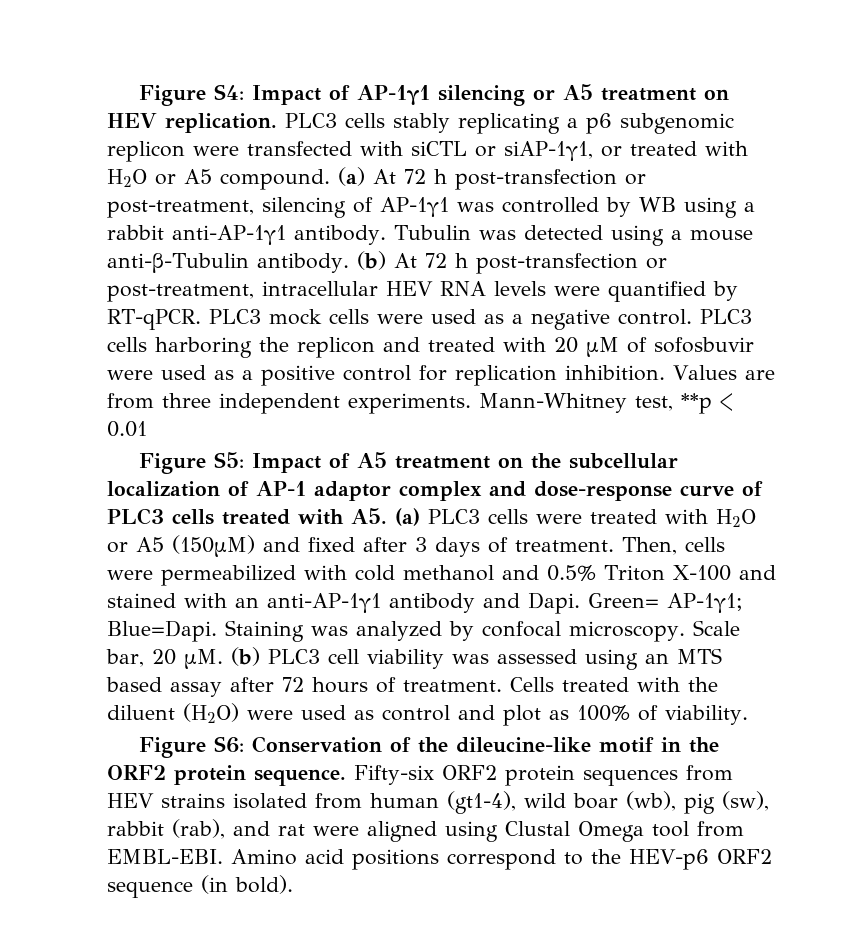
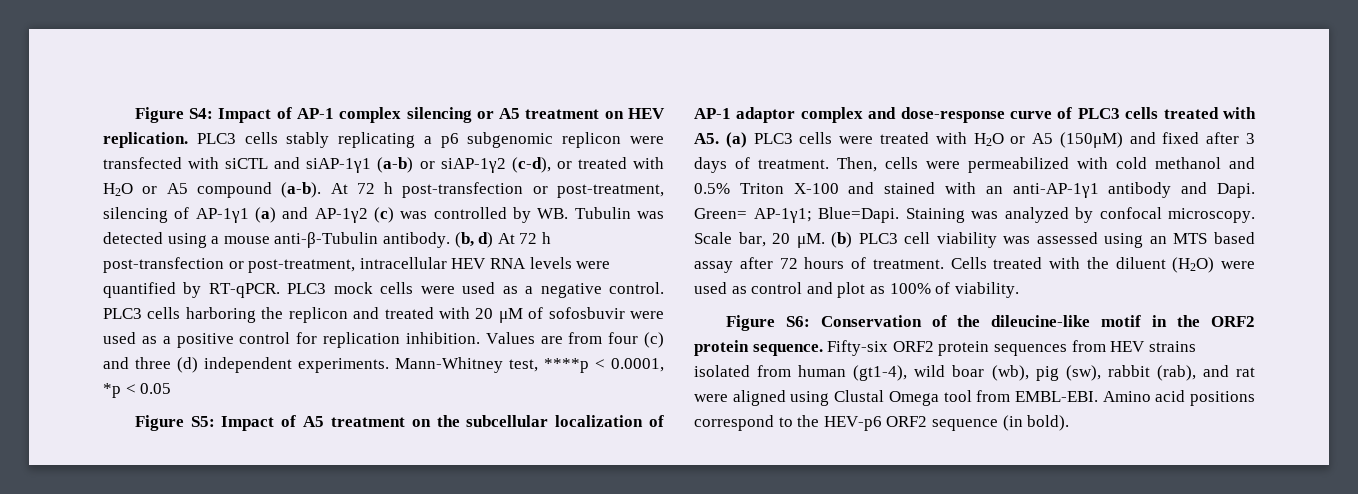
- Figure S4: Impact of AP-1γ1 silencing or A5 treatment on HEV replication.
+ Figure S4: Impact of AP-1 complex silencing or A5 treatment on HEV replication.
- PLC3 cells stably replicating a p6 subgenomic replicon were transfected with siCTL or siAP-1γ1, or treated with H2O or A5 compound. (a) At 72 h post-transfection or post-treatment, silencing of AP-1γ1 was controlled by WB using a rabbit anti-AP-1γ1 antibody. Tubulin was detected using a mouse anti-β-Tubulin antibody.
+ PLC3 cells stably replicating a p6 subgenomic replicon were transfected with siCTL and siAP-1γ1 (a-b) or siAP-1γ2 (c-d), or treated with H2O or A5 compound (a-b). At 72 h post-transfection or post-treatment, silencing of AP-1γ1 (a) and AP-1γ2 (c) was controlled by WB. Tubulin was detected using a mouse anti-β-Tubulin antibody.
- (b) At 72 h post-transfection or post-treatment, intracellular HEV RNA levels were quantified by RT-qPCR.
+ (b, d) At 72 h post-transfection or post-treatment, intracellular HEV RNA levels were quantified by RT-qPCR.
- Values are from three independent experiments. Mann-Whitney test, **p < 0.01
+ Values are from four (c) and three (d) independent experiments. Mann-Whitney test, ****p < 0.0001, *p < 0.05

